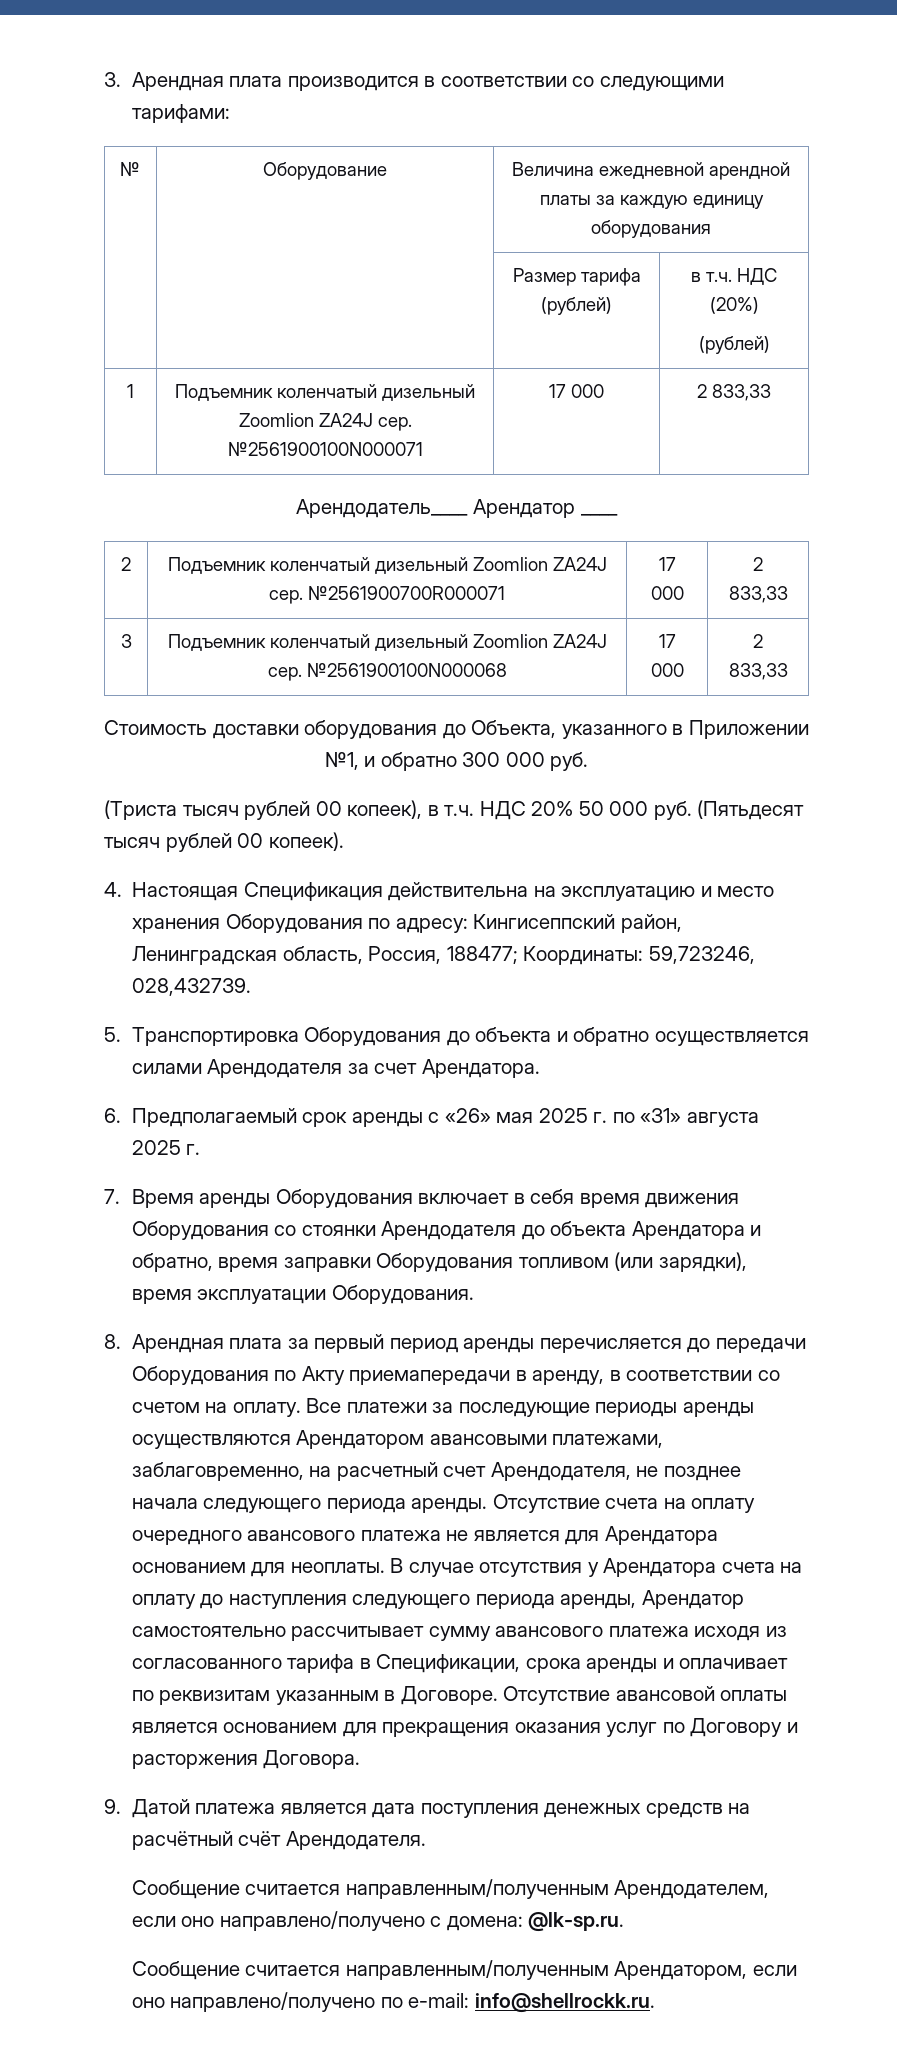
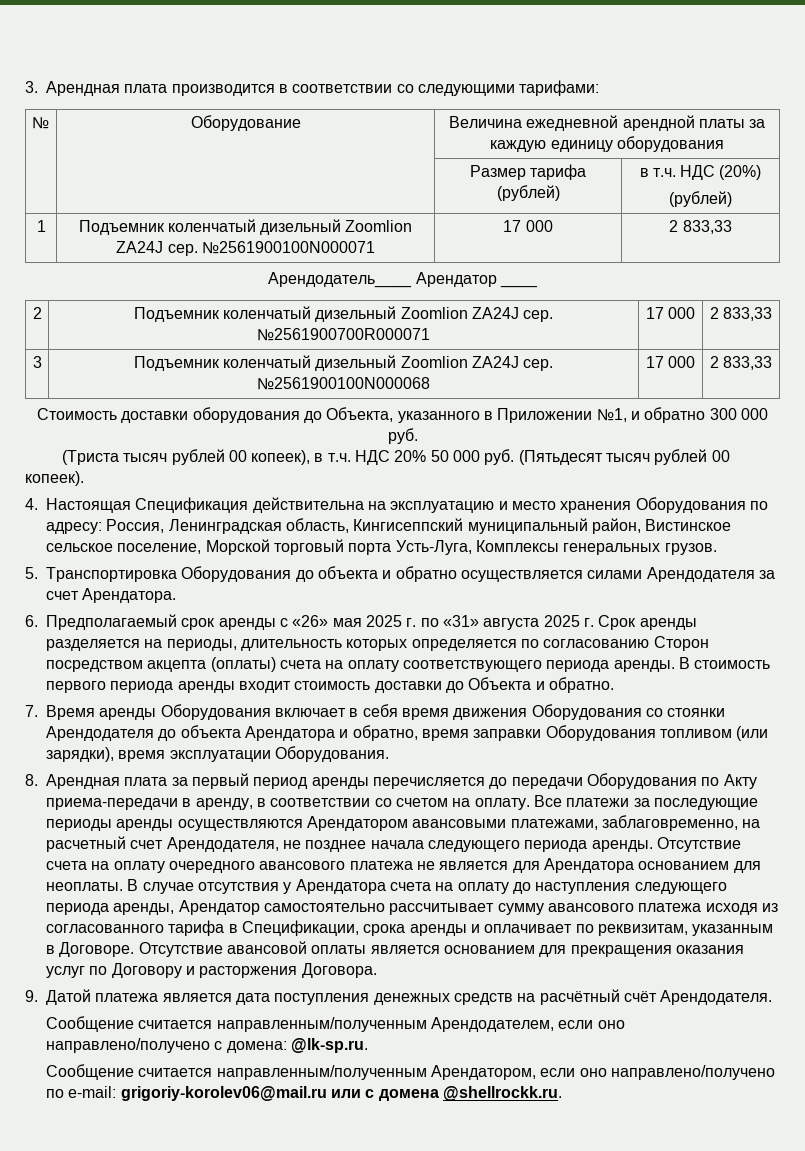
- 4. Настоящая Спецификация действительна на эксплуатацию и место хранения Оборудования по адресу: Кингисеппский район, Ленинградская область, Россия, 188477; Координаты: 59,723246, 028,432739.
+ 4. Настоящая Спецификация действительна на эксплуатацию и место хранения Оборудования по адресу: Россия, Ленинградская область, Кингисеппский муниципальный район, Вистинское сельское поселение, Морской торговый порта Усть-Луга, Комплексы генеральных грузов.
- 6. Предполагаемый срок аренды с «26» мая 2025 г. по «31» августа 2025 г.
+ 6. Предполагаемый срок аренды с «26» мая 2025 г. по «31» августа 2025 г. Срок аренды разделяется на периоды, длительность которых определяется по согласованию Сторон посредством акцепта (оплаты) счета на оплату соответствующего периода аренды. В стоимость первого периода аренды входит стоимость доставки до Объекта и обратно.
- 8. Арендная плата за первый период аренды перечисляется до передачи Оборудования по Акту приемапередачи в аренду, в соответствии со счетом на оплату.
+ 8. Арендная плата за первый период аренды перечисляется до передачи Оборудования по Акту приема-передачи в аренду, в соответствии со счетом на оплату.
- В случае отсутствия у Арендатора счета на оплату до наступления следующего периода аренды, Арендатор самостоятельно рассчитывает сумму авансового платежа исходя из согласованного тарифа в Спецификации, срока аренды и оплачивает по реквизитам указанным в Договоре.
+ В случае отсутствия у Арендатора счета на оплату до наступления следующего периода аренды, Арендатор самостоятельно рассчитывает сумму авансового платежа исходя из согласованного тарифа в Спецификации, срока аренды и оплачивает по реквизитам, указанным в Договоре.
- Сообщение считается направленным/полученным Арендатором, если оно направлено/получено по e-mail: info@shellrockk.ru.
+ Сообщение считается направленным/полученным Арендатором, если оно направлено/получено по e-mail: grigoriy-korolev06@mail.ru или с домена @shellrockk.ru.

